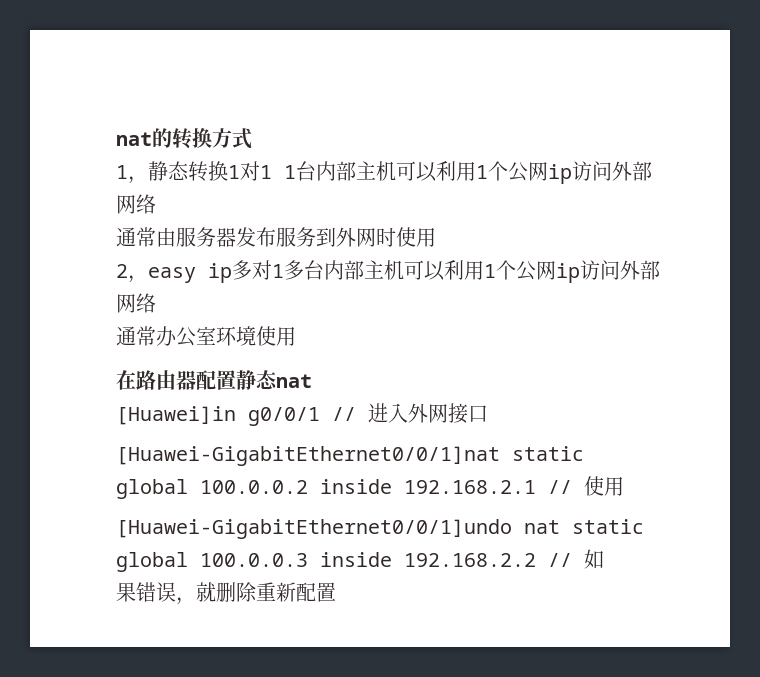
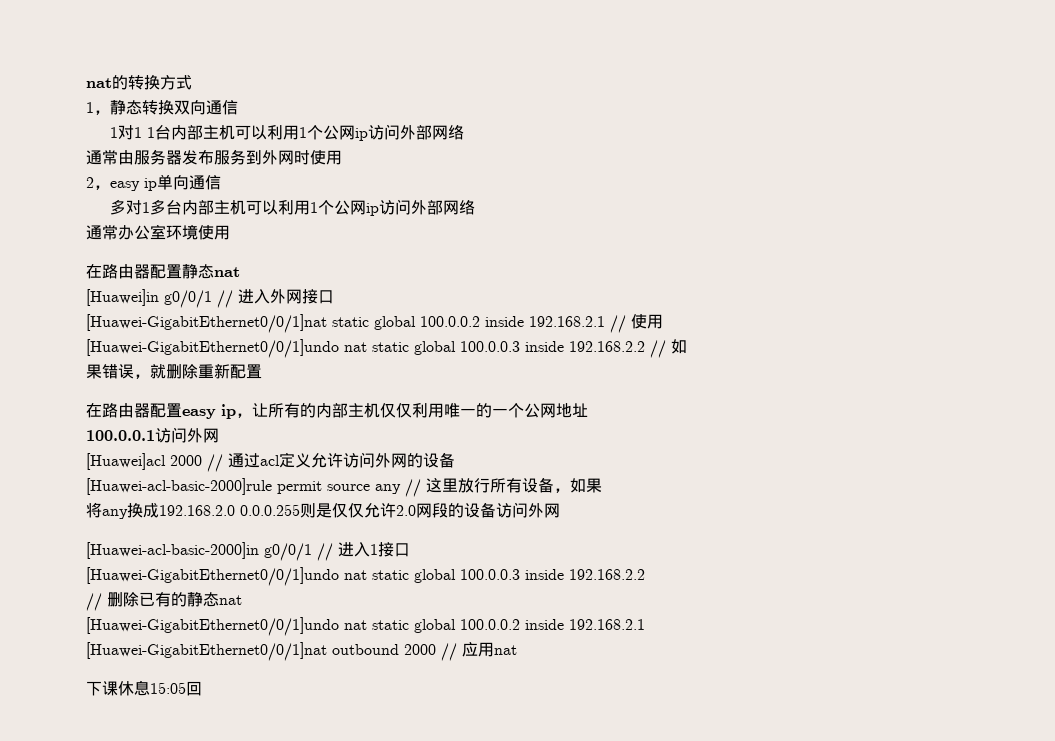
- 1，静态转换1对1 1台内部主机可以利用1个公网ip访问外部网络
+ 1，静态转换双向通信
+ 1对1 1台内部主机可以利用1个公网ip访问外部网络
- 2，easy ip多对1多台内部主机可以利用1个公网ip访问外部网络
+ 2，easy ip单向通信
+ 多对1多台内部主机可以利用1个公网ip访问外部网络
+ 在路由器配置easy ip，让所有的内部主机仅仅利用唯一的一个公网地址
+ 100.0.0.1访问外网
+ [Huawei]acl 2000 // 通过acl定义允许访问外网的设备
+ [Huawei-acl-basic-2000]rule permit source any // 这里放行所有设备，如果
+ 将any换成192.168.2.0 0.0.0.255则是仅仅允许2.0网段的设备访问外网
+ [Huawei-acl-basic-2000]in g0/0/1 // 进入1接口
+ [Huawei-GigabitEthernet0/0/1]undo nat static global 100.0.0.3 inside 192.168.2.2
+ // 删除已有的静态nat
+ [Huawei-GigabitEthernet0/0/1]undo nat static global 100.0.0.2 inside 192.168.2.1
+ [Huawei-GigabitEthernet0/0/1]nat outbound 2000 // 应用nat
+ 下课休息15:05回

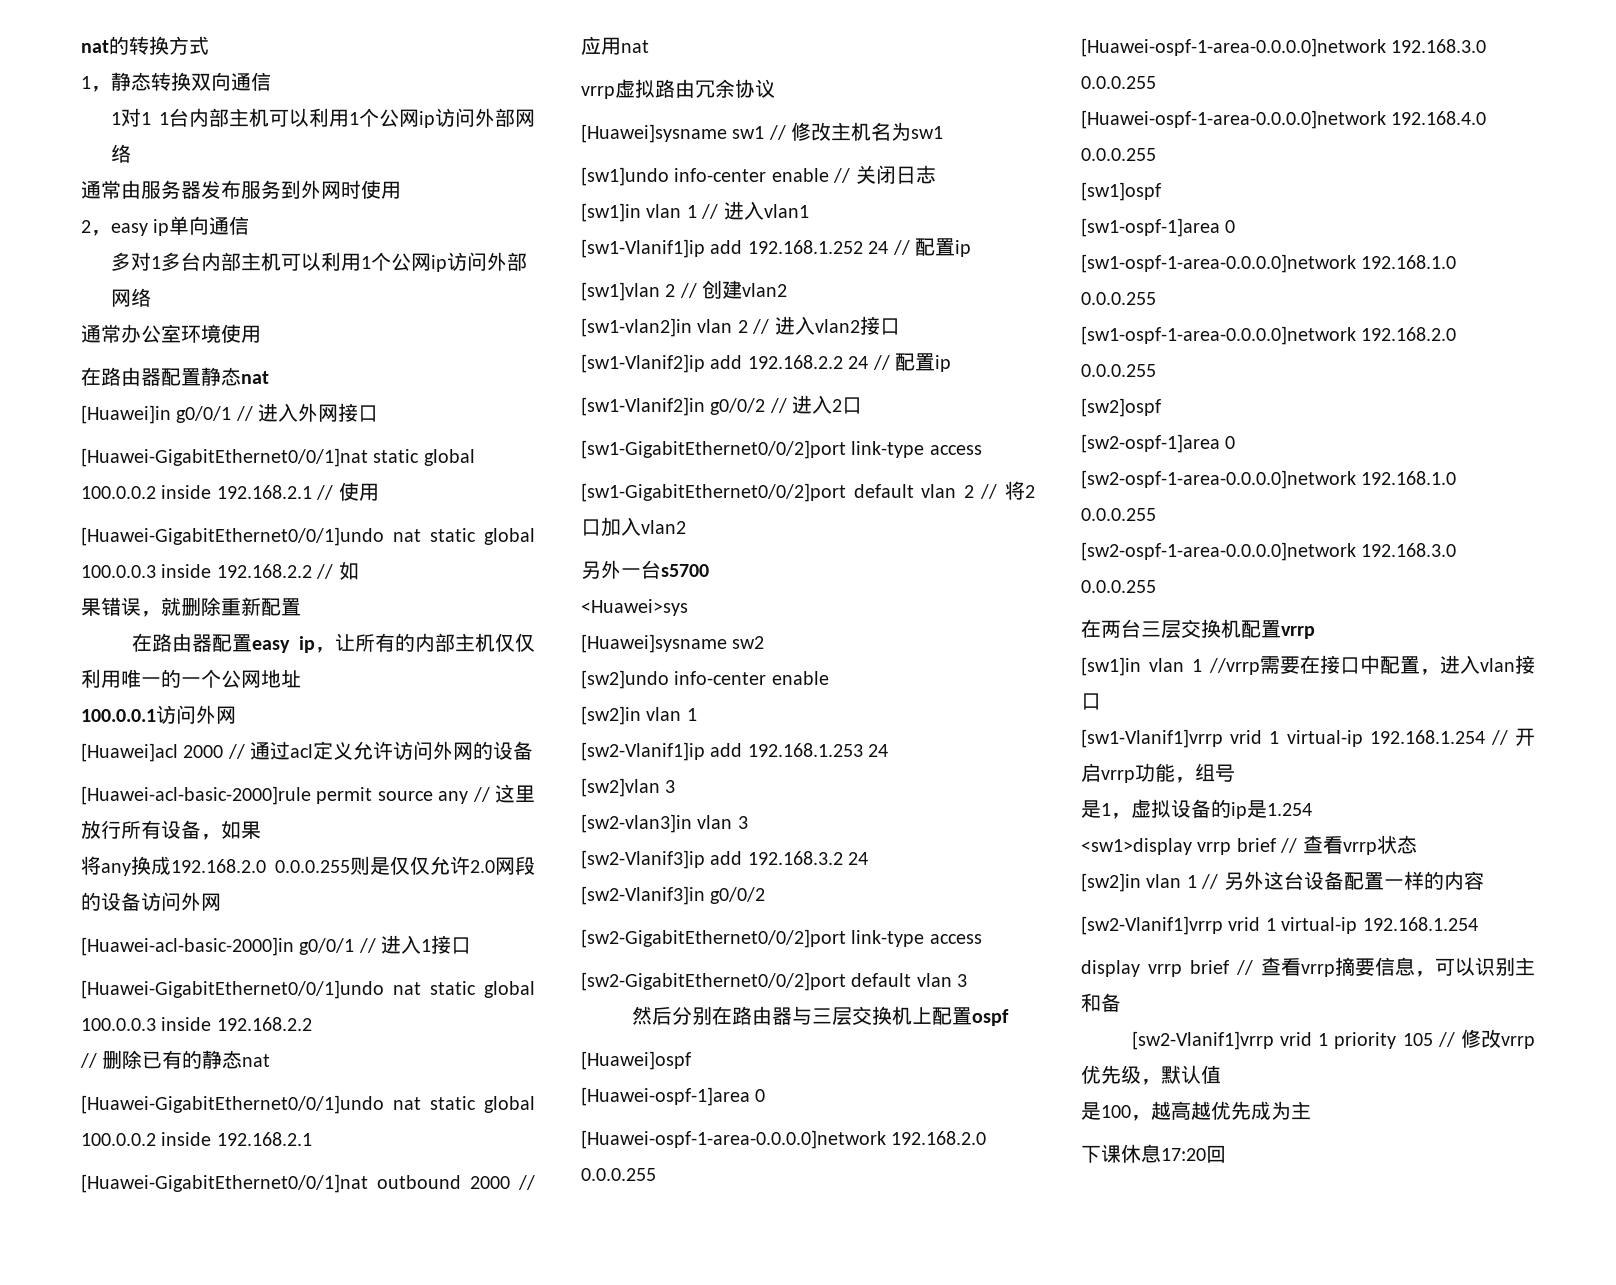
+ vrrp虚拟路由冗余协议
+ [Huawei]sysname sw1 // 修改主机名为sw1
+ [sw1]undo info-center enable // 关闭日志
+ [sw1]in vlan 1 // 进入vlan1
+ [sw1-Vlanif1]ip add 192.168.1.252 24 // 配置ip
+ [sw1]vlan 2 // 创建vlan2
+ [sw1-vlan2]in vlan 2 // 进入vlan2接口
+ [sw1-Vlanif2]ip add 192.168.2.2 24 // 配置ip
+ [sw1-Vlanif2]in g0/0/2 // 进入2口
+ [sw1-GigabitEthernet0/0/2]port link-type access
+ [sw1-GigabitEthernet0/0/2]port default vlan 2 // 将2口加入vlan2
+ 另外一台s5700
+ <Huawei>sys
+ [Huawei]sysname sw2
+ [sw2]undo info-center enable
+ [sw2]in vlan 1
+ [sw2-Vlanif1]ip add 192.168.1.253 24
+ [sw2]vlan 3
+ [sw2-vlan3]in vlan 3
+ [sw2-Vlanif3]ip add 192.168.3.2 24
+ [sw2-Vlanif3]in g0/0/2
+ [sw2-GigabitEthernet0/0/2]port link-type access
+ [sw2-GigabitEthernet0/0/2]port default vlan 3
+ 然后分别在路由器与三层交换机上配置ospf
+ [Huawei]ospf
+ [Huawei-ospf-1]area 0
+ [Huawei-ospf-1-area-0.0.0.0]network 192.168.2.0 0.0.0.255
+ [Huawei-ospf-1-area-0.0.0.0]network 192.168.3.0 0.0.0.255
+ [Huawei-ospf-1-area-0.0.0.0]network 192.168.4.0 0.0.0.255
+ [sw1]ospf
+ [sw1-ospf-1]area 0
+ [sw1-ospf-1-area-0.0.0.0]network 192.168.1.0 0.0.0.255
+ [sw1-ospf-1-area-0.0.0.0]network 192.168.2.0 0.0.0.255
+ [sw2]ospf
+ [sw2-ospf-1]area 0
+ [sw2-ospf-1-area-0.0.0.0]network 192.168.1.0 0.0.0.255
+ [sw2-ospf-1-area-0.0.0.0]network 192.168.3.0 0.0.0.255
+ 在两台三层交换机配置vrrp
+ [sw1]in vlan 1 //vrrp需要在接口中配置，进入vlan接口
+ [sw1-Vlanif1]vrrp vrid 1 virtual-ip 192.168.1.254 // 开启vrrp功能，组号
+ 是1，虚拟设备的ip是1.254
+ <sw1>display vrrp brief // 查看vrrp状态
+ [sw2]in vlan 1 // 另外这台设备配置一样的内容
+ [sw2-Vlanif1]vrrp vrid 1 virtual-ip 192.168.1.254
+ display vrrp brief // 查看vrrp摘要信息，可以识别主和备
+ [sw2-Vlanif1]vrrp vrid 1 priority 105 // 修改vrrp优先级，默认值
+ 是100，越高越优先成为主
- 下课休息15:05回
+ 下课休息17:20回

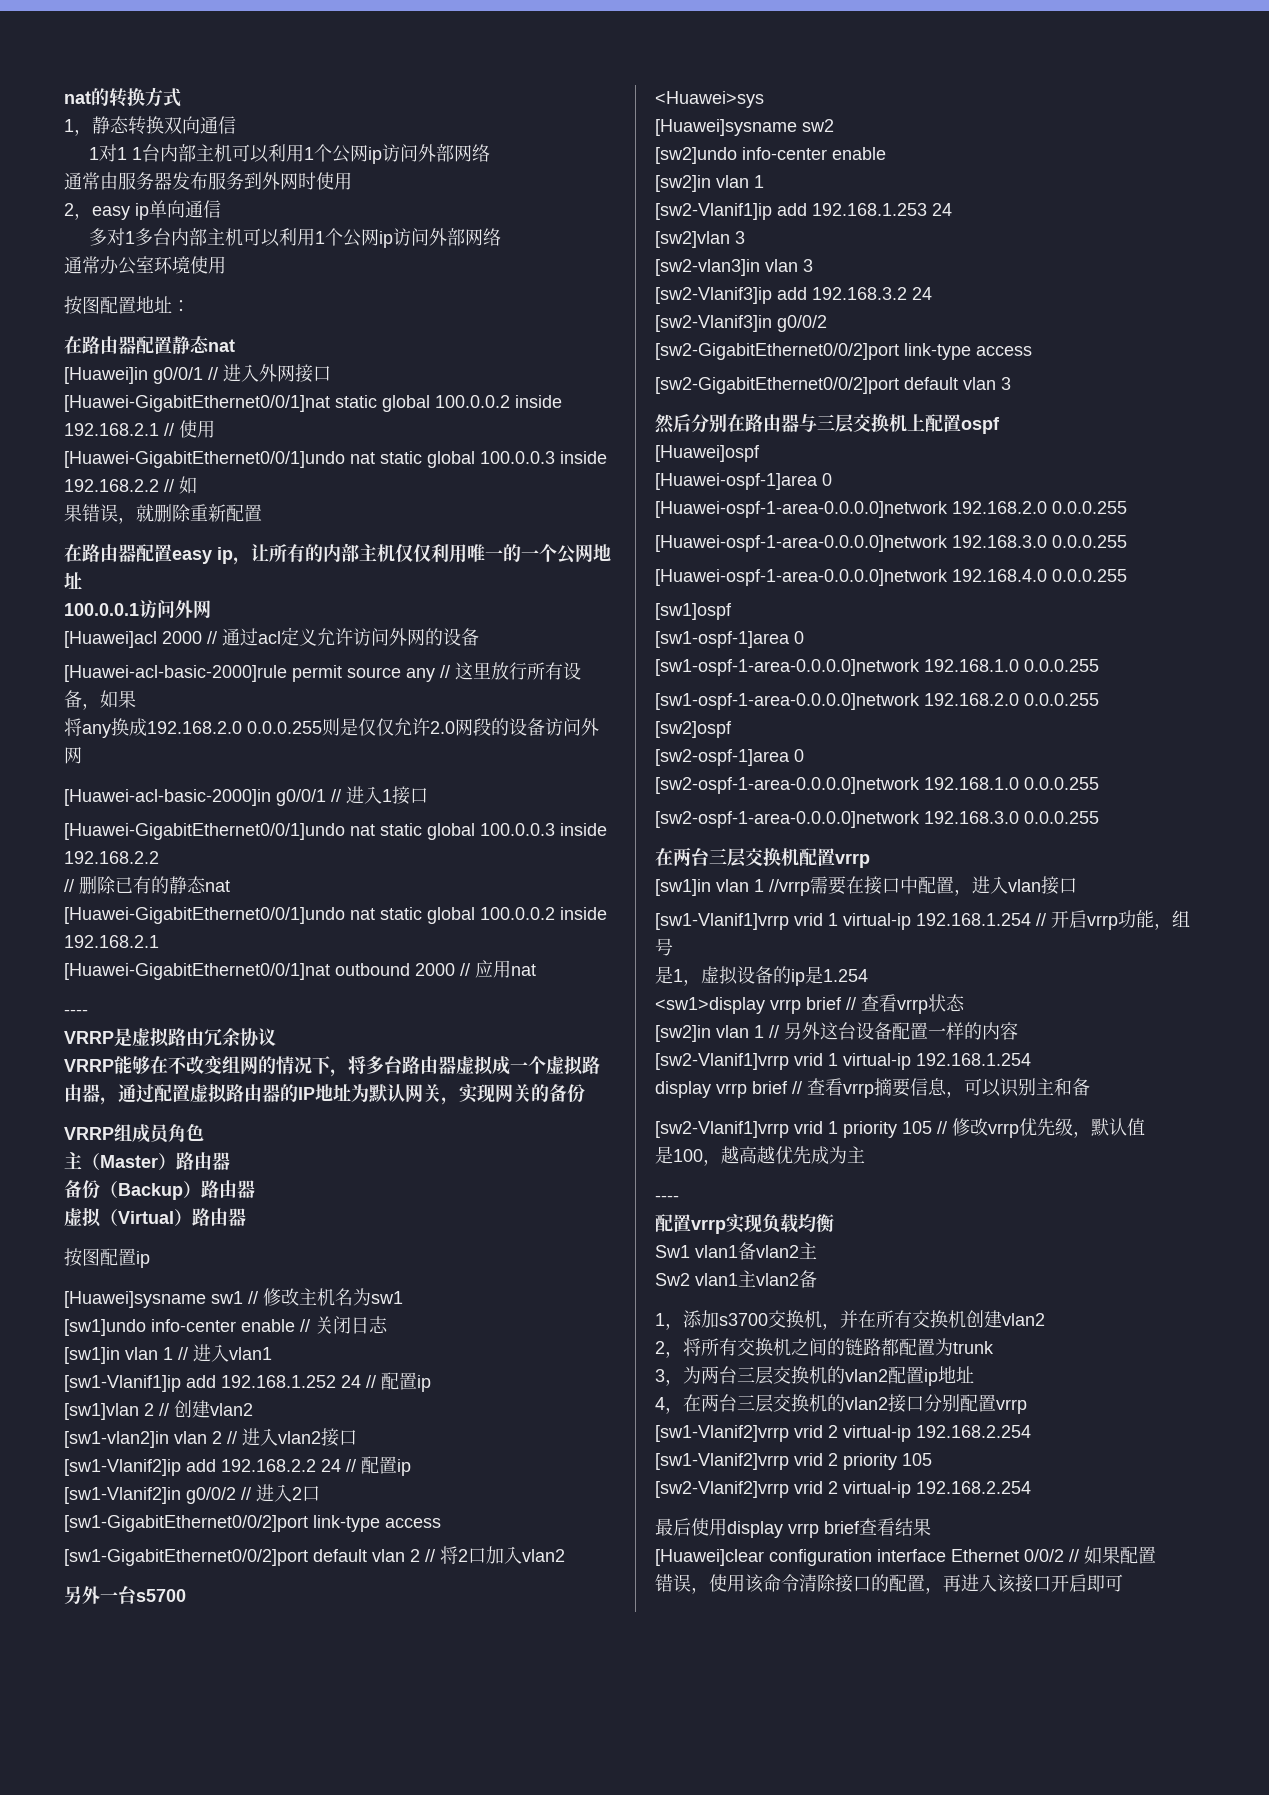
+ 按图配置地址：
  [Huawei-GigabitEthernet0/0/1]nat outbound 2000 // 应用nat
- vrrp虚拟路由冗余协议
+ ----
+ VRRP是虚拟路由冗余协议
+ VRRP能够在不改变组网的情况下，将多台路由器虚拟成一个虚拟路由器，通过配置虚拟路由器的IP地址为默认网关，实现网关的备份
+ VRRP组成员角色
+ 主（Master）路由器
+ 备份（Backup）路由器
+ 虚拟（Virtual）路由器
+ 按图配置ip
  是100，越高越优先成为主
- 下课休息17:20回
+ ----
+ 配置vrrp实现负载均衡
+ Sw1 vlan1备vlan2主
+ Sw2 vlan1主vlan2备
+ 1，添加s3700交换机，并在所有交换机创建vlan2
+ 2，将所有交换机之间的链路都配置为trunk
+ 3，为两台三层交换机的vlan2配置ip地址
+ 4，在两台三层交换机的vlan2接口分别配置vrrp
+ [sw1-Vlanif2]vrrp vrid 2 virtual-ip 192.168.2.254
+ [sw1-Vlanif2]vrrp vrid 2 priority 105
+ [sw2-Vlanif2]vrrp vrid 2 virtual-ip 192.168.2.254
+ 最后使用display vrrp brief查看结果
+ [Huawei]clear configuration interface Ethernet 0/0/2 // 如果配置
+ 错误，使用该命令清除接口的配置，再进入该接口开启即可

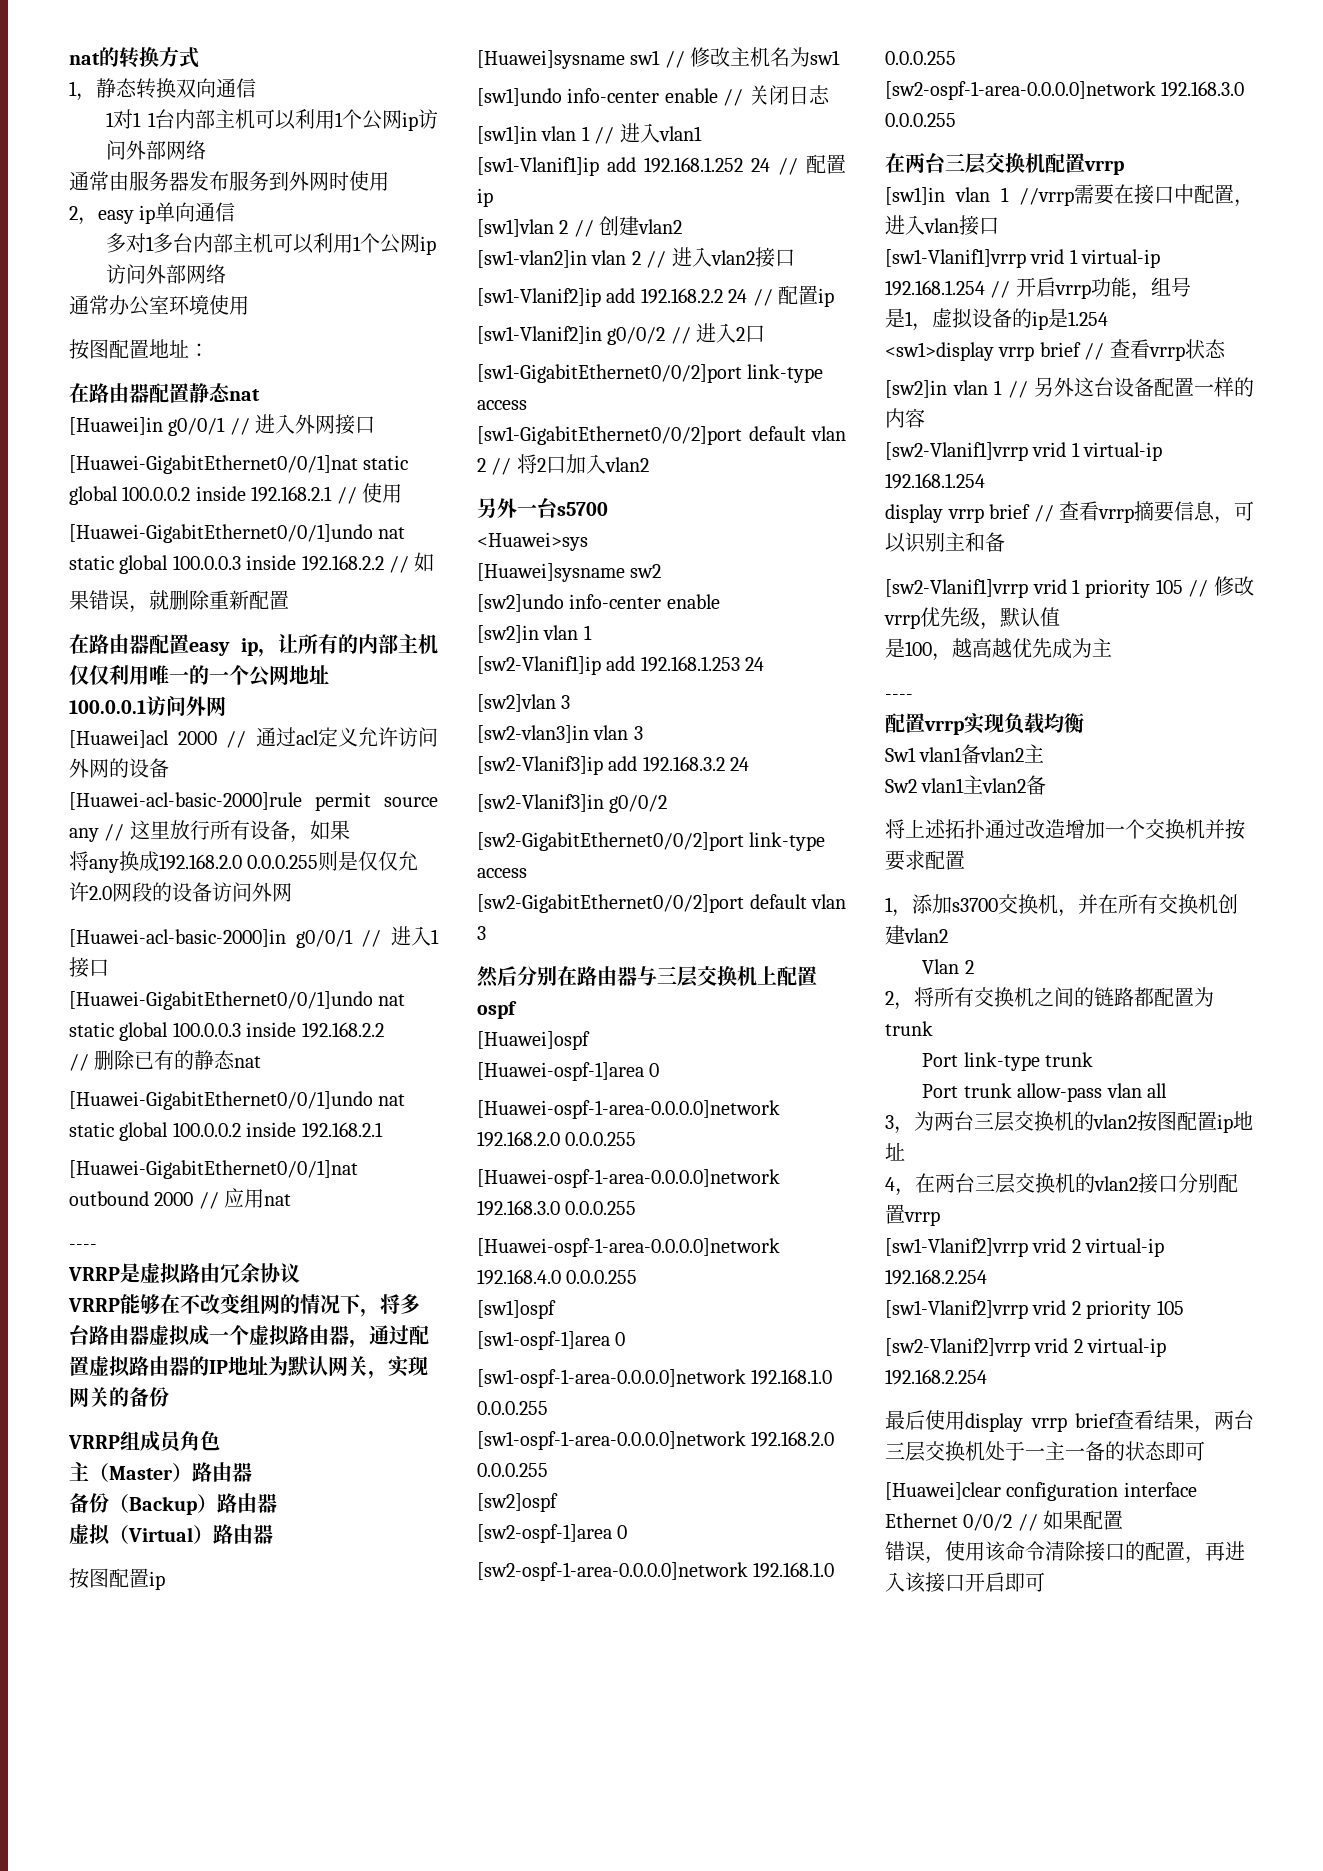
+ 将上述拓扑通过改造增加一个交换机并按要求配置
+ Vlan 2
+ Port link-type trunk
+ Port trunk allow-pass vlan all
- 3，为两台三层交换机的vlan2配置ip地址
+ 3，为两台三层交换机的vlan2按图配置ip地址
- 最后使用display vrrp brief查看结果
+ 最后使用display vrrp brief查看结果，两台三层交换机处于一主一备的状态即可

